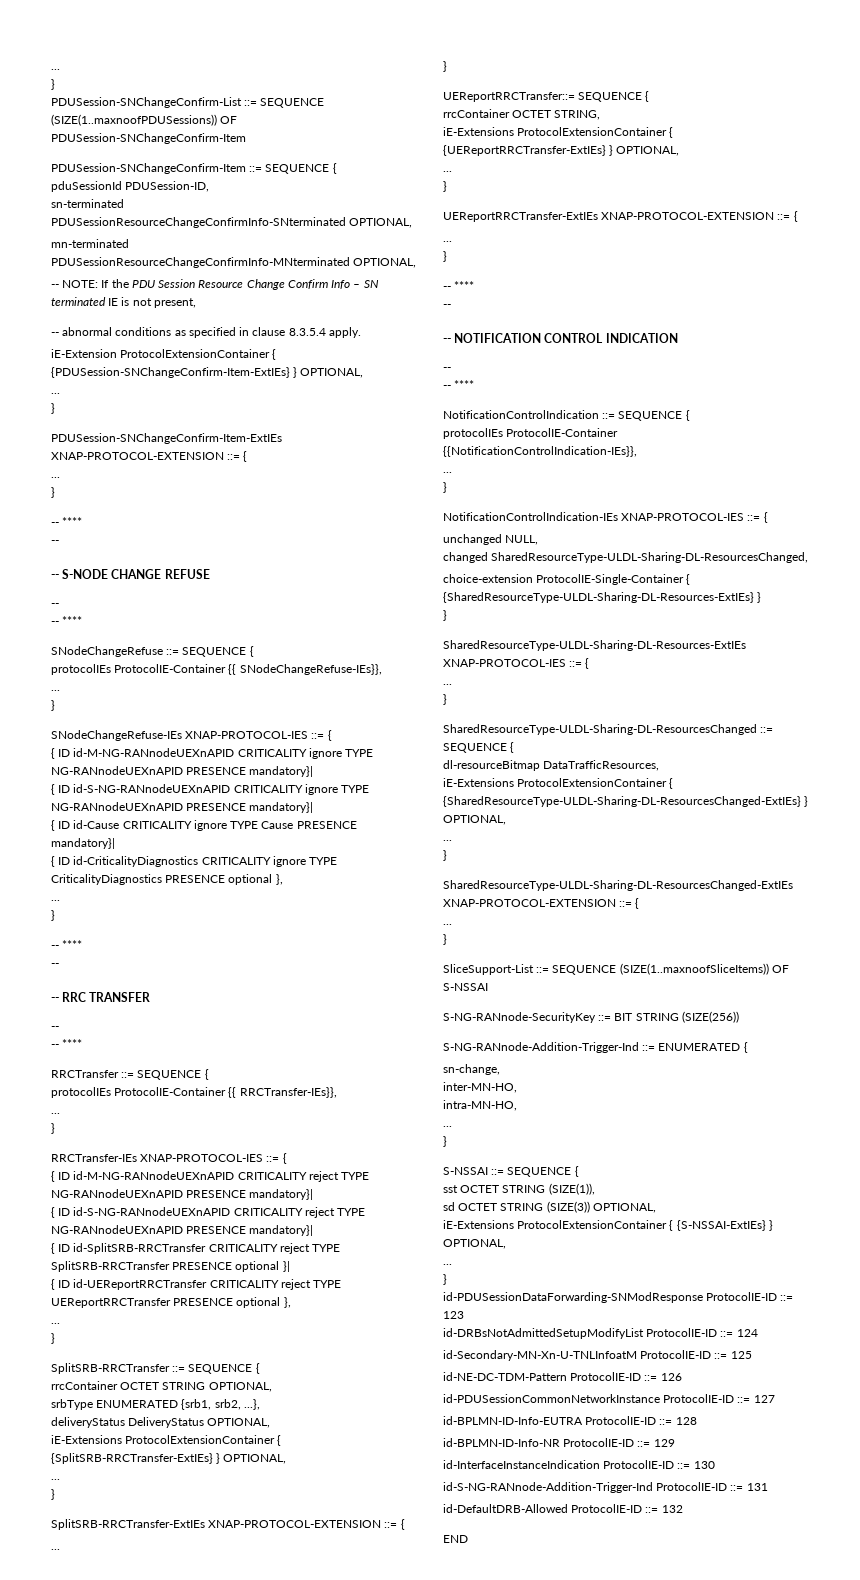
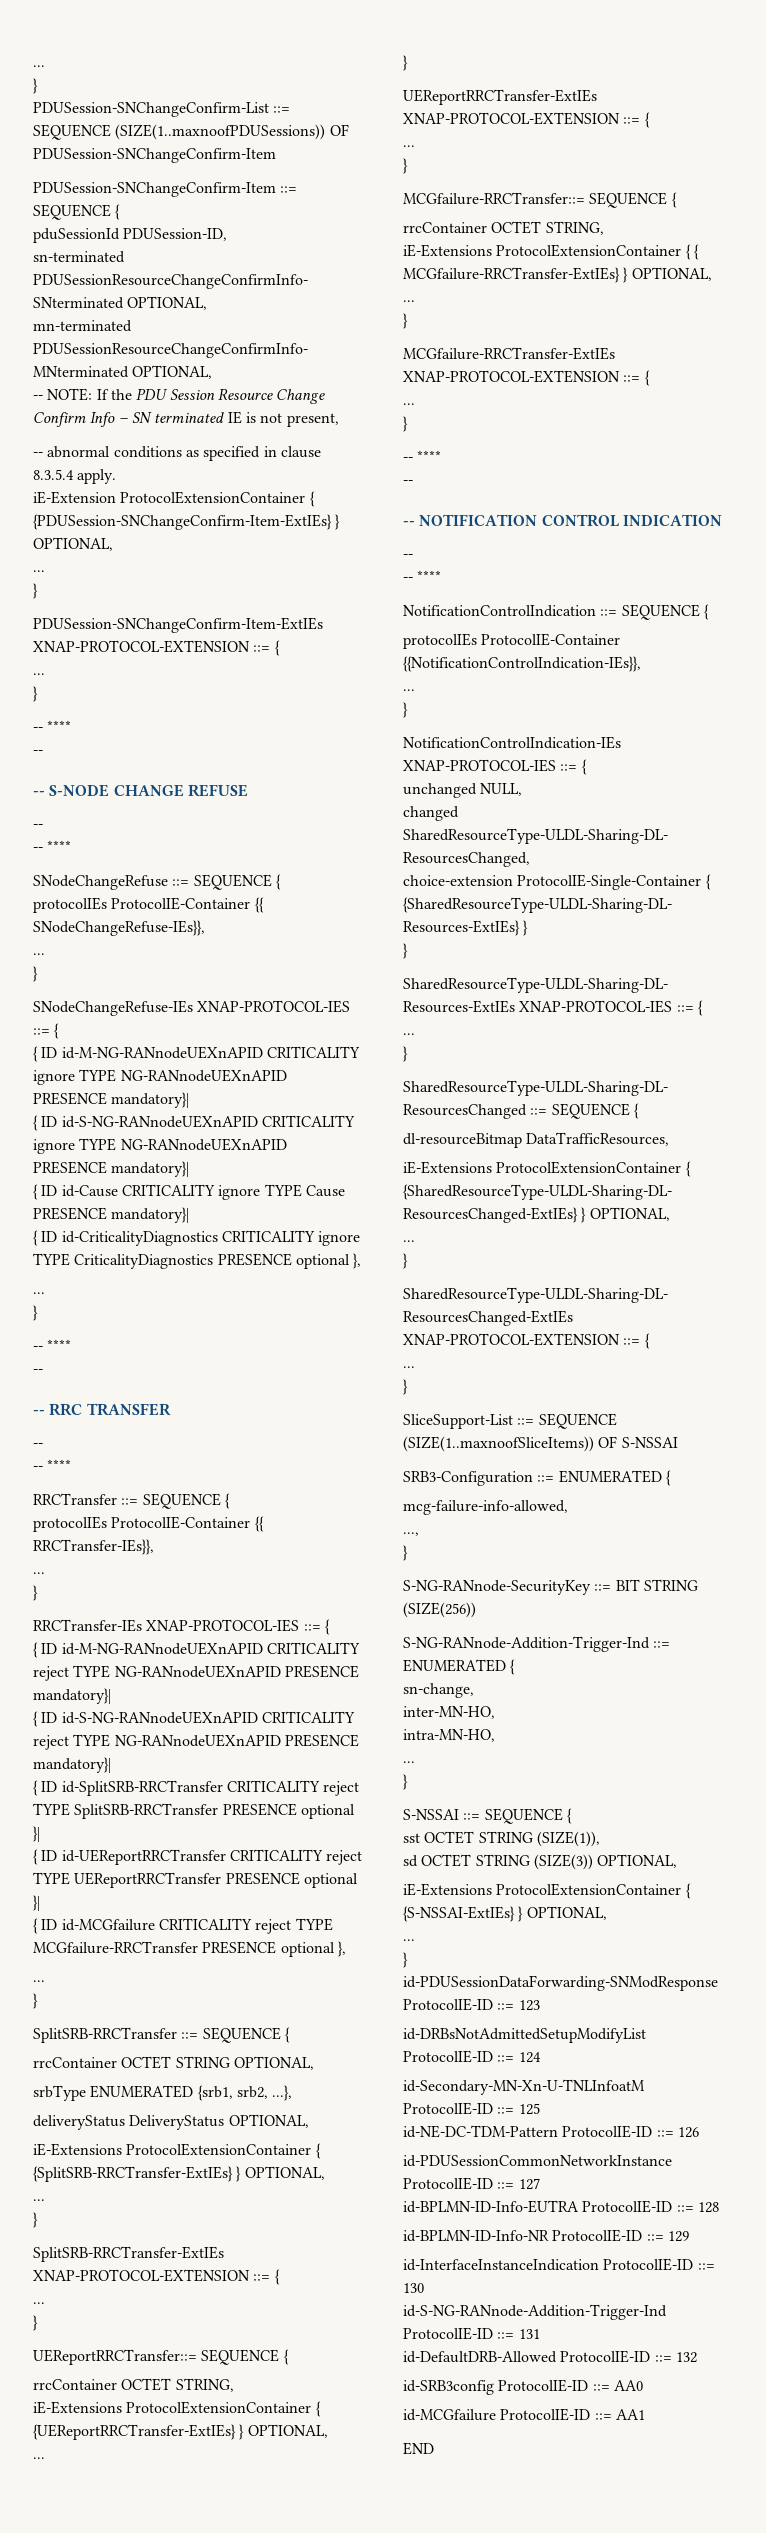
- { ID id-UEReportRRCTransfer CRITICALITY reject TYPE UEReportRRCTransfer PRESENCE optional },
+ { ID id-UEReportRRCTransfer CRITICALITY reject TYPE UEReportRRCTransfer PRESENCE optional }|
+ { ID id-MCGfailure CRITICALITY reject TYPE MCGfailure-RRCTransfer PRESENCE optional },
+ MCGfailure-RRCTransfer::= SEQUENCE {
+ rrcContainer OCTET STRING,
+ iE-Extensions ProtocolExtensionContainer { { MCGfailure-RRCTransfer-ExtIEs} } OPTIONAL,
+ ...
+ }
+ MCGfailure-RRCTransfer-ExtIEs XNAP-PROTOCOL-EXTENSION ::= {
+ ...
+ }
+ SRB3-Configuration ::= ENUMERATED {
+ mcg-failure-info-allowed,
+ ...,
+ }
+ id-SRB3config ProtocolIE-ID ::= AA0
+ id-MCGfailure ProtocolIE-ID ::= AA1

